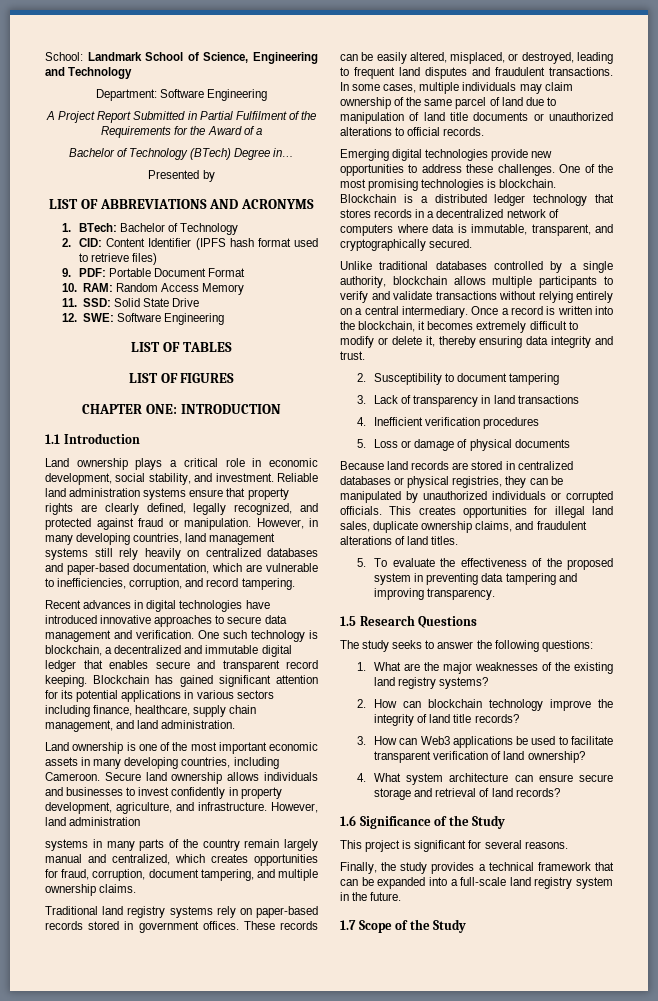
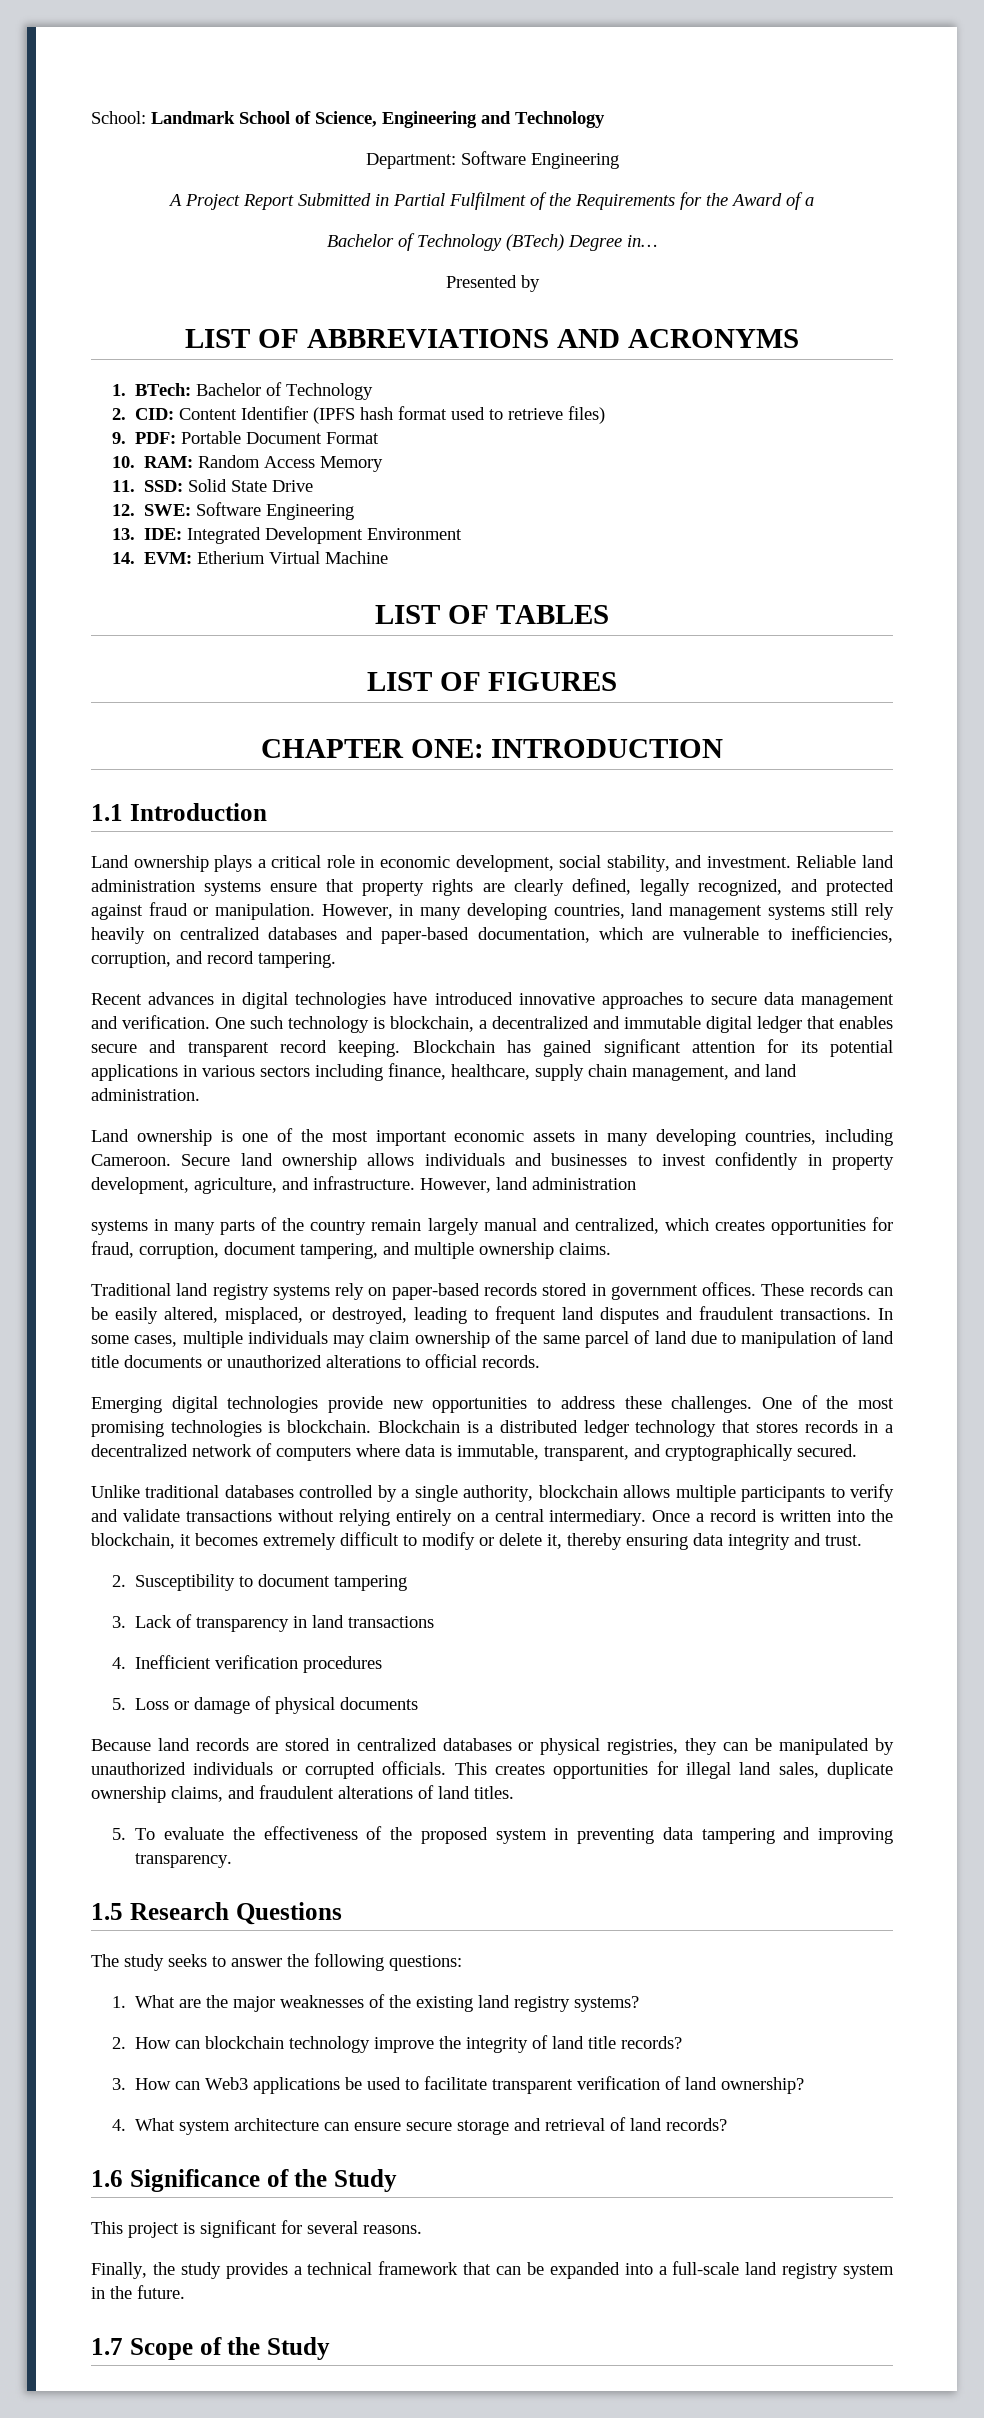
+ 13. IDE: Integrated Development Environment
+ 14. EVM: Etherium Virtual Machine

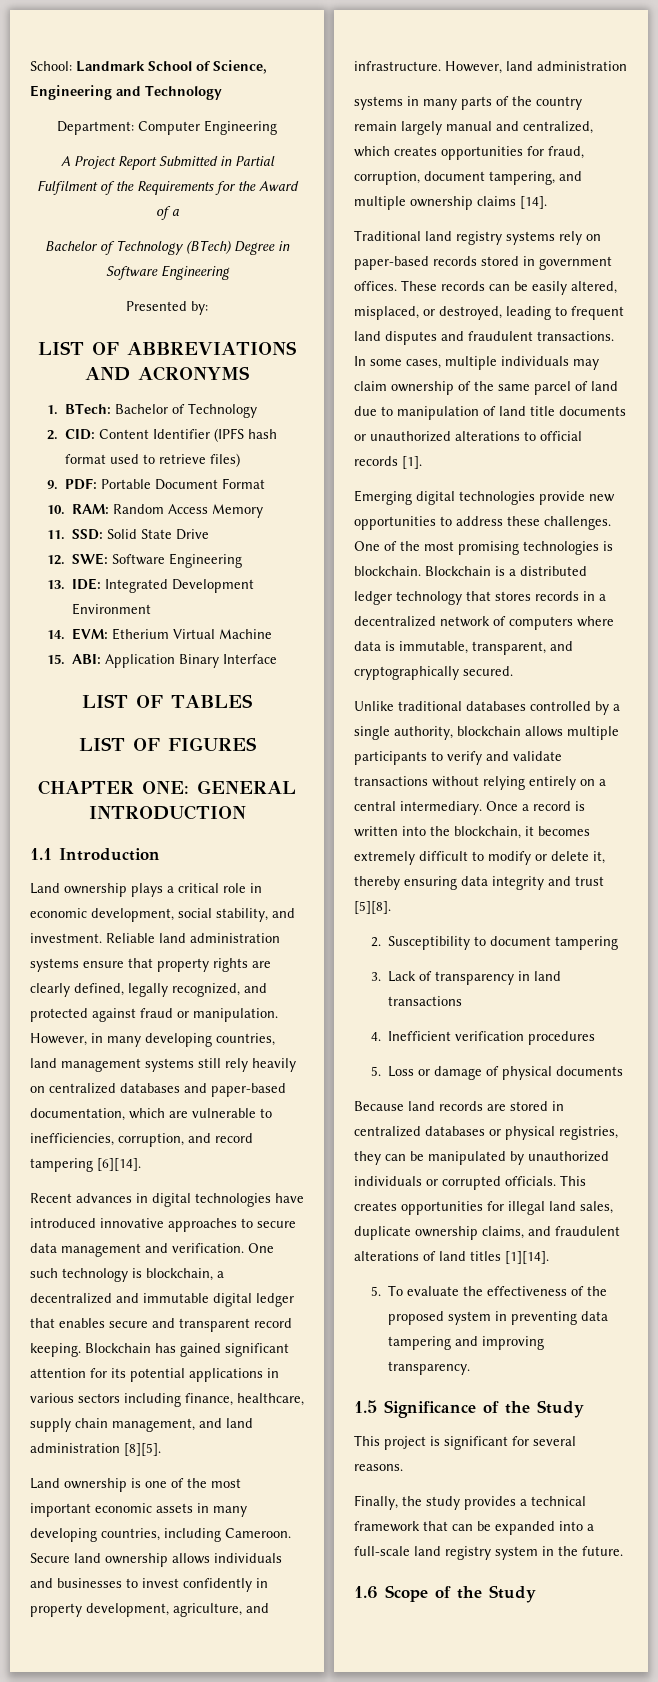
- Department: Software Engineering
+ Department: Computer Engineering
- Bachelor of Technology (BTech) Degree in…
+ Bachelor of Technology (BTech) Degree in Software Engineering
- Presented by
+ Presented by:
+ 15. ABI: Application Binary Interface
- CHAPTER ONE: INTRODUCTION
+ CHAPTER ONE: GENERAL INTRODUCTION
- However, in many developing countries, land management systems still rely heavily on centralized databases and paper-based documentation, which are vulnerable to inefficiencies, corruption, and record tampering.
+ However, in many developing countries, land management systems still rely heavily on centralized databases and paper-based documentation, which are vulnerable to inefficiencies, corruption, and record tampering [6][14].
- Blockchain has gained significant attention for its potential applications in various sectors including finance, healthcare, supply chain management, and land administration.
+ Blockchain has gained significant attention for its potential applications in various sectors including finance, healthcare, supply chain management, and land administration [8][5].
- systems in many parts of the country remain largely manual and centralized, which creates opportunities for fraud, corruption, document tampering, and multiple ownership claims.
+ systems in many parts of the country remain largely manual and centralized, which creates opportunities for fraud, corruption, document tampering, and multiple ownership claims [14].
- In some cases, multiple individuals may claim ownership of the same parcel of land due to manipulation of land title documents or unauthorized alterations to official records.
+ In some cases, multiple individuals may claim ownership of the same parcel of land due to manipulation of land title documents or unauthorized alterations to official records [1].
- Once a record is written into the blockchain, it becomes extremely difficult to modify or delete it, thereby ensuring data integrity and trust.
+ Once a record is written into the blockchain, it becomes extremely difficult to modify or delete it, thereby ensuring data integrity and trust [5][8].
- This creates opportunities for illegal land sales, duplicate ownership claims, and fraudulent alterations of land titles.
+ This creates opportunities for illegal land sales, duplicate ownership claims, and fraudulent alterations of land titles [1][14].
- 1.5 Research Questions
- The study seeks to answer the following questions:
- 1. What are the major weaknesses of the existing land registry systems?
- 2. How can blockchain technology improve the integrity of land title records?
- 3. How can Web3 applications be used to facilitate transparent verification of land ownership?
- 4. What system architecture can ensure secure storage and retrieval of land records?
- 1.6 Significance of the Study
+ 1.5 Significance of the Study
- 1.7 Scope of the Study
+ 1.6 Scope of the Study

